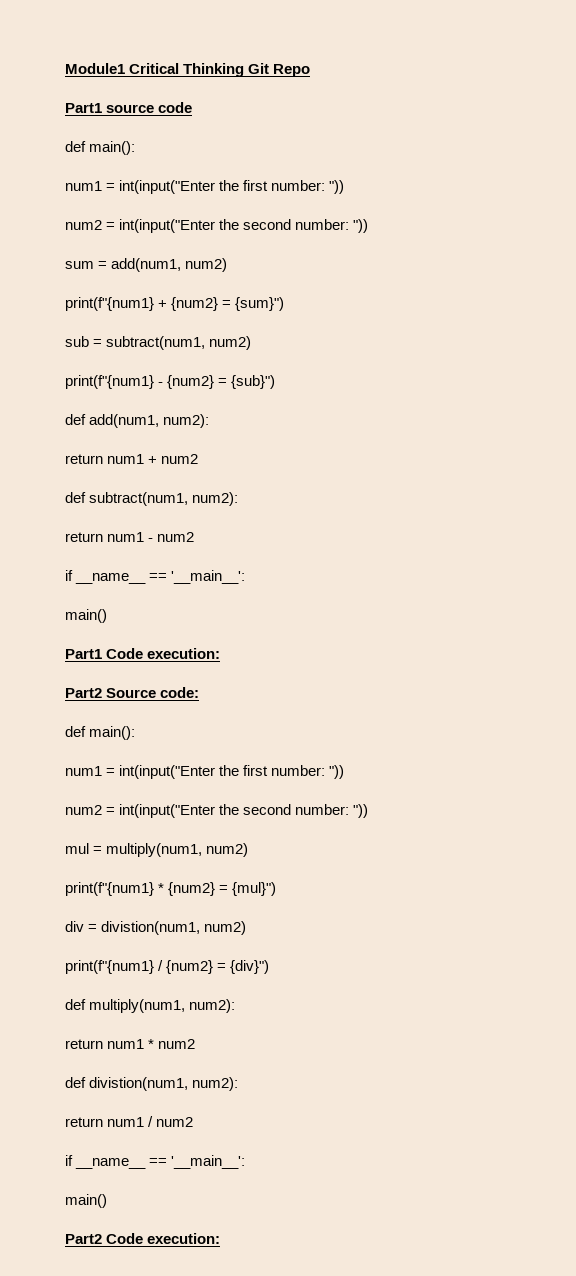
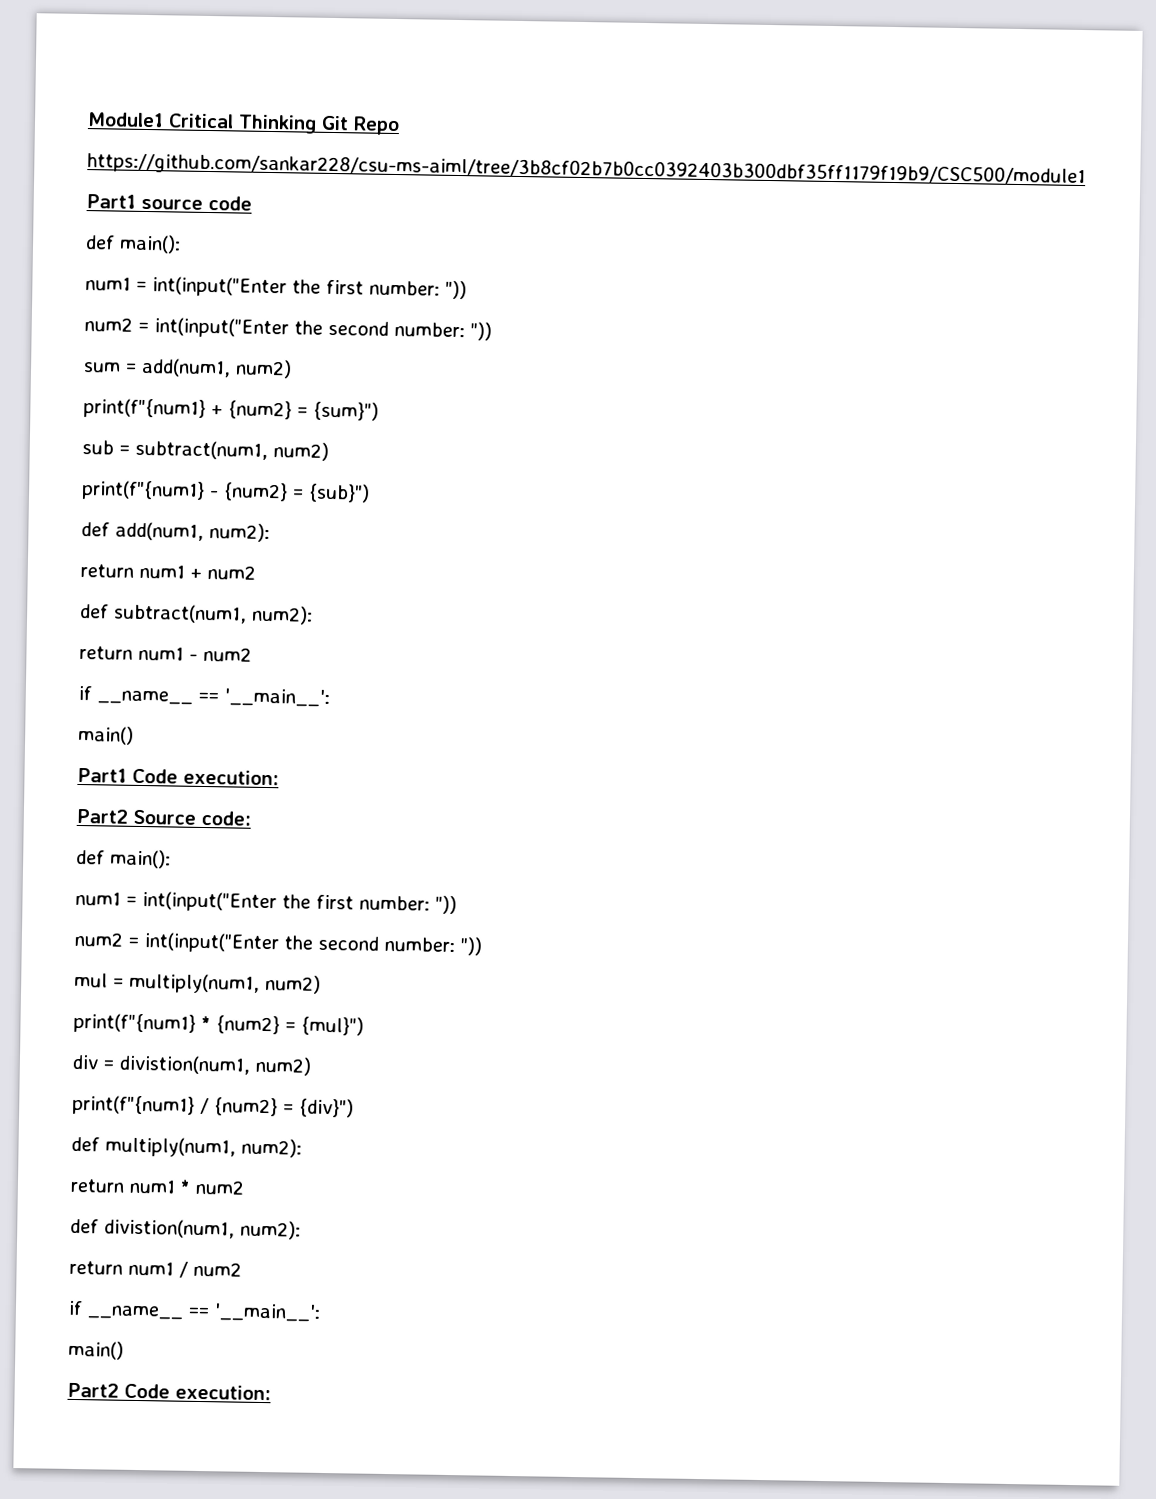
+ https://github.com/sankar228/csu-ms-aiml/tree/3b8cf02b7b0cc0392403b300dbf35ff1179f19b9/CSC500/module1

